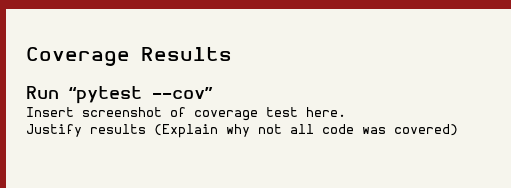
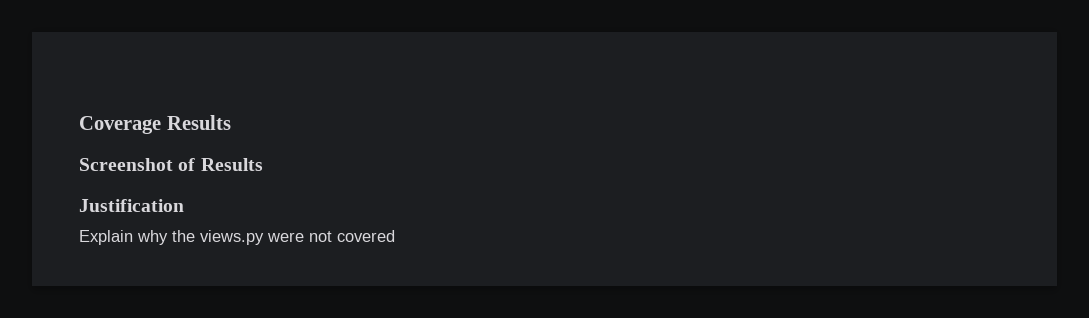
- Run “pytest --cov”
- Insert screenshot of coverage test here.
- Justify results (Explain why not all code was covered)
+ Screenshot of Results
+ Justification
+ Explain why the views.py were not covered

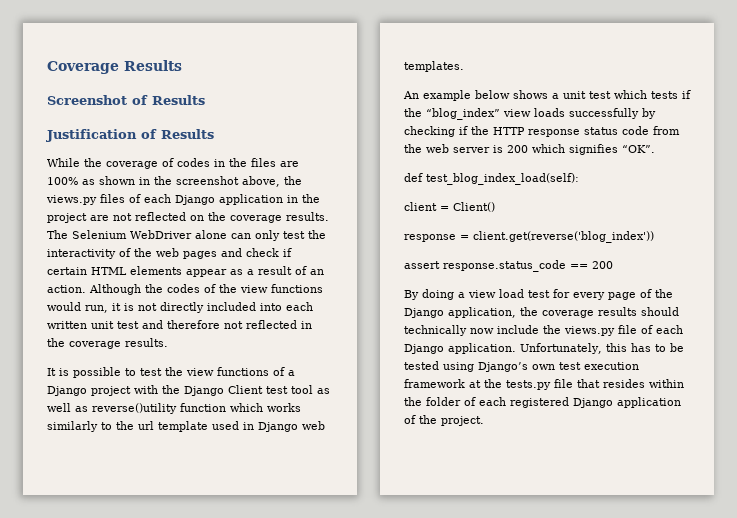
- Justification
- Explain why the views.py were not covered
+ Justification of Results
+ While the coverage of codes in the files are 100% as shown in the screenshot above, the views.py files of each Django application in the project are not reflected on the coverage results. The Selenium WebDriver alone can only test the interactivity of the web pages and check if certain HTML elements appear as a result of an action. Although the codes of the view functions would run, it is not directly included into each written unit test and therefore not reflected in the coverage results.
+ It is possible to test the view functions of a Django project with the Django Client test tool as well as reverse()utility function which works similarly to the url template used in Django web templates.
+ An example below shows a unit test which tests if the “blog_index” view loads successfully by checking if the HTTP response status code from the web server is 200 which signifies “OK”.
+ def test_blog_index_load(self):
+ client = Client()
+ response = client.get(reverse('blog_index'))
+ assert response.status_code == 200
+ By doing a view load test for every page of the Django application, the coverage results should technically now include the views.py file of each Django application. Unfortunately, this has to be tested using Django’s own test execution framework at the tests.py file that resides within the folder of each registered Django application of the project.

